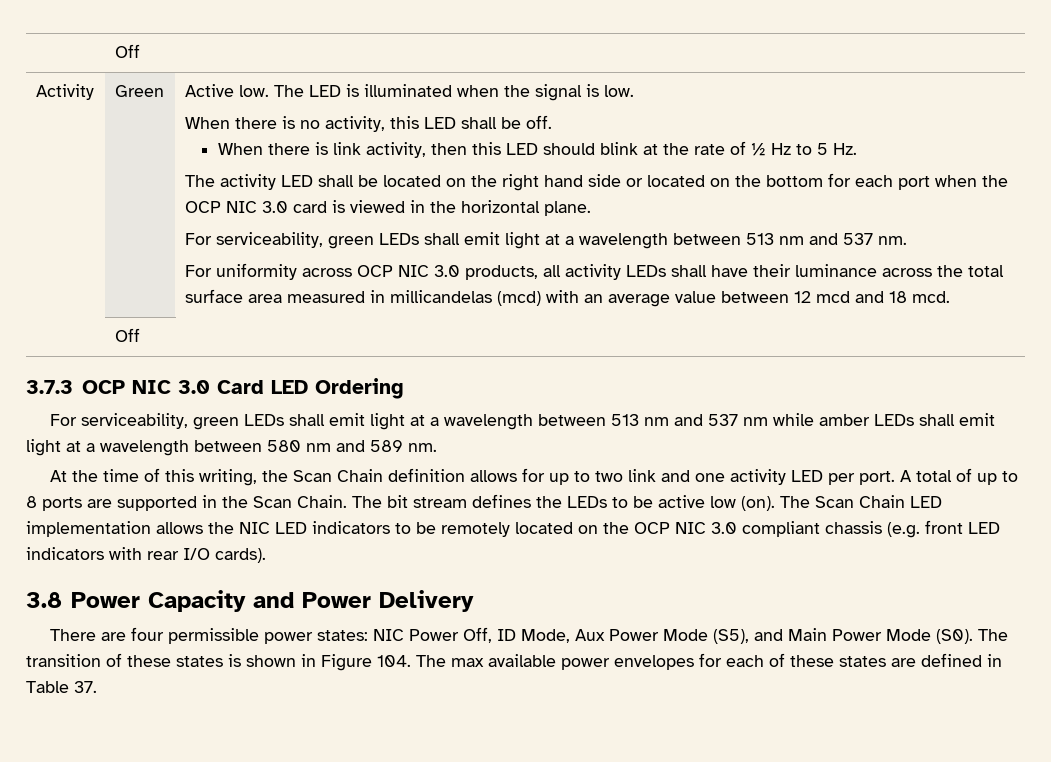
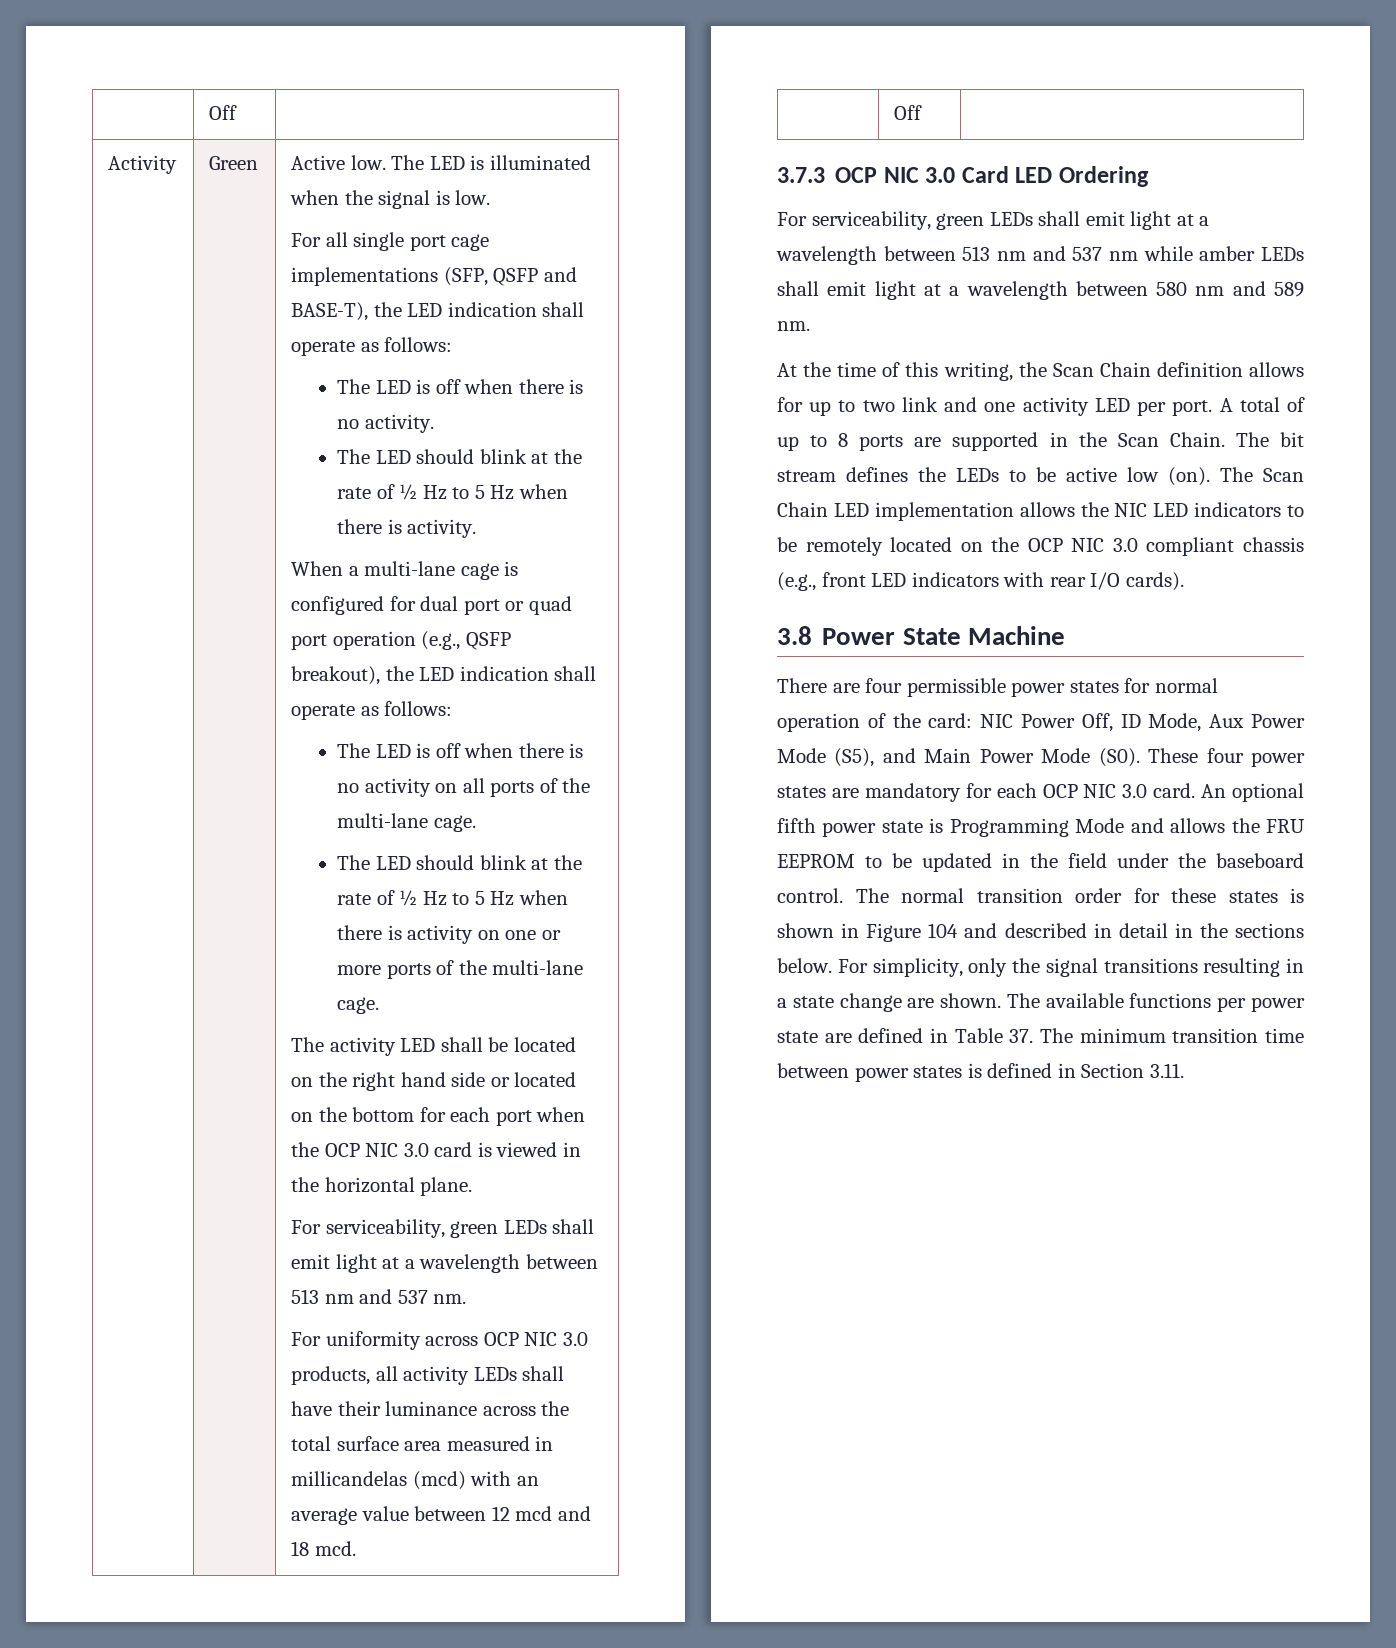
- When there is no activity, this LED shall be off.
- When there is link activity, then this LED should blink at the rate of ½ Hz to 5 Hz.
+ For all single port cage implementations (SFP, QSFP and BASE-T), the LED indication shall operate as follows:
+ The LED is off when there is no activity.
+ The LED should blink at the rate of ½ Hz to 5 Hz when there is activity.
+ When a multi-lane cage is configured for dual port or quad port operation (e.g., QSFP breakout), the LED indication shall operate as follows:
+ The LED is off when there is no activity on all ports of the multi-lane cage.
+ The LED should blink at the rate of ½ Hz to 5 Hz when there is activity on one or more ports of the multi-lane cage.
- The Scan Chain LED implementation allows the NIC LED indicators to be remotely located on the OCP NIC 3.0 compliant chassis (e.g. front LED indicators with rear I/O cards).
+ The Scan Chain LED implementation allows the NIC LED indicators to be remotely located on the OCP NIC 3.0 compliant chassis (e.g., front LED indicators with rear I/O cards).
- 3.8 Power Capacity and Power Delivery
+ 3.8 Power State Machine
- There are four permissible power states: NIC Power Off, ID Mode, Aux Power Mode (S5), and Main Power Mode (S0). The transition of these states is shown in Figure 104. The max available power envelopes for each of these states are defined in Table 37.
+ There are four permissible power states for normal operation of the card: NIC Power Off, ID Mode, Aux Power Mode (S5), and Main Power Mode (S0). These four power states are mandatory for each OCP NIC 3.0 card. An optional fifth power state is Programming Mode and allows the FRU EEPROM to be updated in the field under the baseboard control. The normal transition order for these states is shown in Figure 104 and described in detail in the sections below. For simplicity, only the signal transitions resulting in a state change are shown. The available functions per power state are defined in Table 37. The minimum transition time between power states is defined in Section 3.11.

